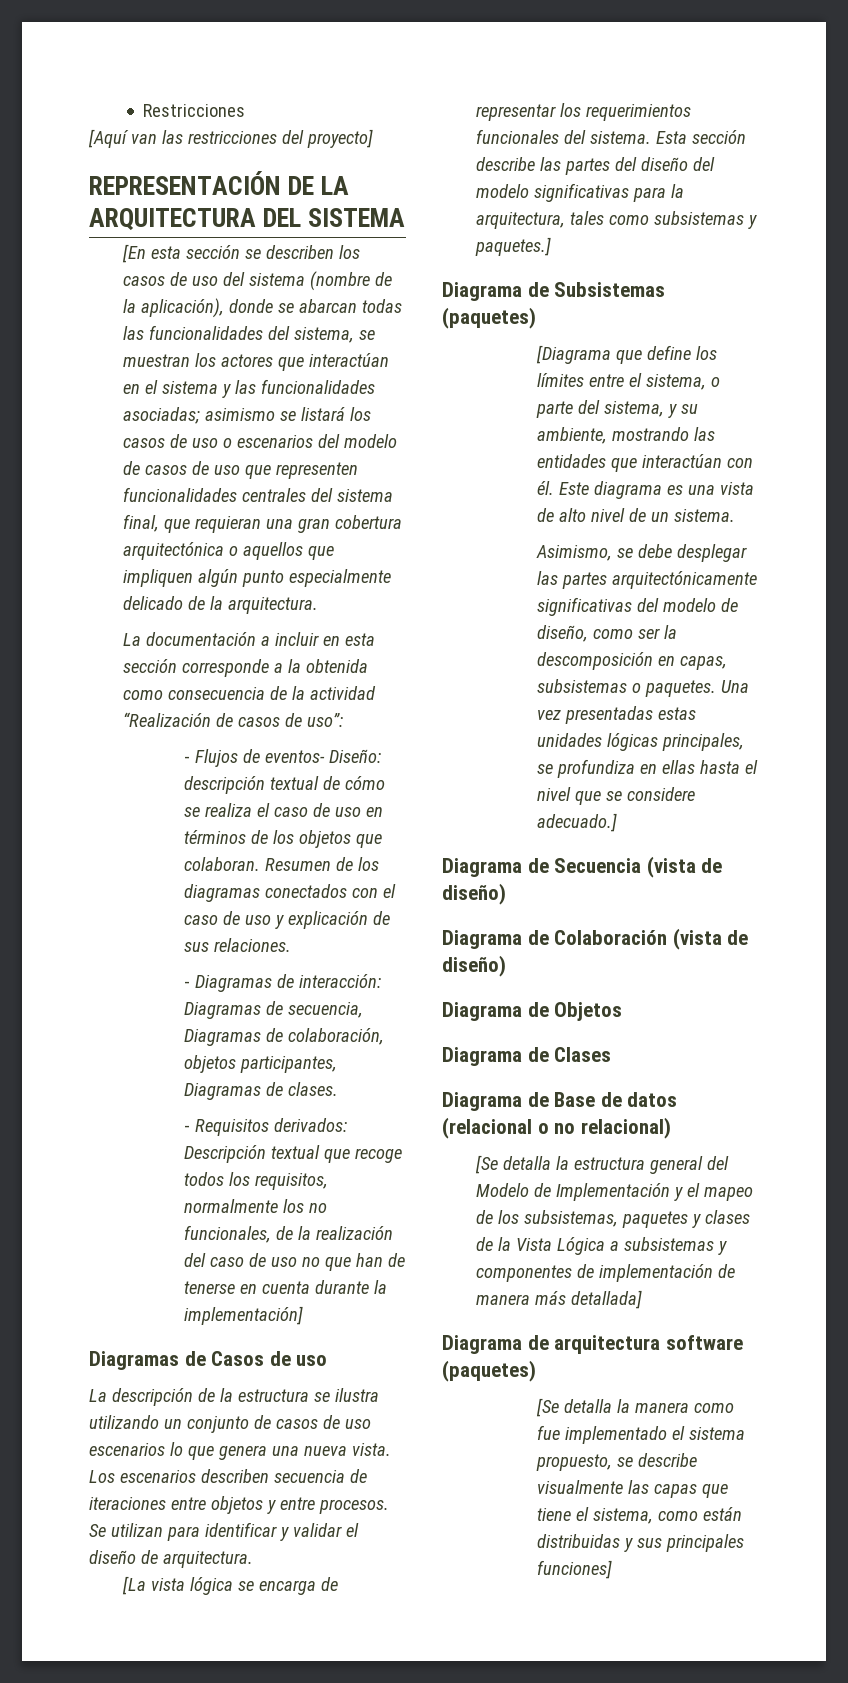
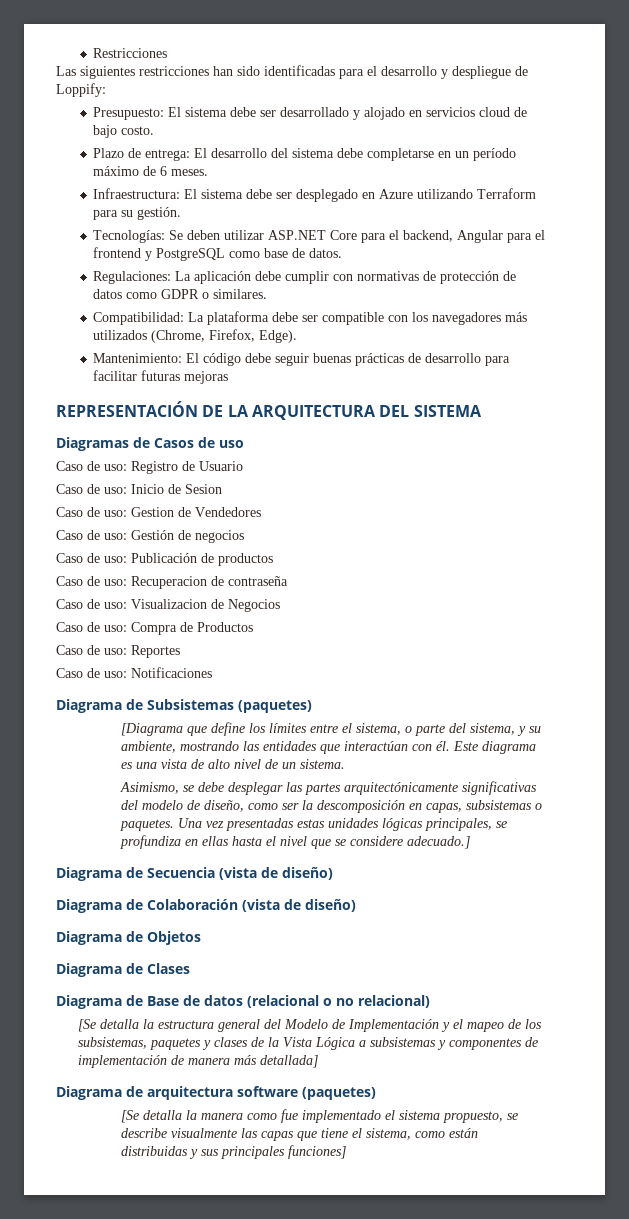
- [Aquí van las restricciones del proyecto]
+ Las siguientes restricciones han sido identificadas para el desarrollo y despliegue de Loppify:
+ Presupuesto: El sistema debe ser desarrollado y alojado en servicios cloud de bajo costo.
+ Plazo de entrega: El desarrollo del sistema debe completarse en un período máximo de 6 meses.
+ Infraestructura: El sistema debe ser desplegado en Azure utilizando Terraform para su gestión.
+ Tecnologías: Se deben utilizar ASP.NET Core para el backend, Angular para el frontend y PostgreSQL como base de datos.
+ Regulaciones: La aplicación debe cumplir con normativas de protección de datos como GDPR o similares.
+ Compatibilidad: La plataforma debe ser compatible con los navegadores más utilizados (Chrome, Firefox, Edge).
+ Mantenimiento: El código debe seguir buenas prácticas de desarrollo para facilitar futuras mejoras
- [En esta sección se describen los casos de uso del sistema (nombre de la aplicación), donde se abarcan todas las funcionalidades del sistema, se muestran los actores que interactúan en el sistema y las funcionalidades asociadas; asimismo se listará los casos de uso o escenarios del modelo de casos de uso que representen funcionalidades centrales del sistema final, que requieran una gran cobertura arquitectónica o aquellos que impliquen algún punto especialmente delicado de la arquitectura.
- La documentación a incluir en esta sección corresponde a la obtenida como consecuencia de la actividad “Realización de casos de uso”:
- - Flujos de eventos- Diseño: descripción textual de cómo se realiza el caso de uso en términos de los objetos que colaboran. Resumen de los diagramas conectados con el caso de uso y explicación de sus relaciones.
- - Diagramas de interacción: Diagramas de secuencia, Diagramas de colaboración, objetos participantes, Diagramas de clases.
- - Requisitos derivados: Descripción textual que recoge todos los requisitos, normalmente los no funcionales, de la realización del caso de uso no que han de tenerse en cuenta durante la implementación]
- La descripción de la estructura se ilustra utilizando un conjunto de casos de uso escenarios lo que genera una nueva vista. Los escenarios describen secuencia de iteraciones entre objetos y entre procesos. Se utilizan para identificar y validar el diseño de arquitectura.
- [La vista lógica se encarga de representar los requerimientos funcionales del sistema. Esta sección describe las partes del diseño del modelo significativas para la arquitectura, tales como subsistemas y paquetes.]
+ Caso de uso: Registro de Usuario
+ Caso de uso: Inicio de Sesion
+ Caso de uso: Gestion de Vendedores
+ Caso de uso: Gestión de negocios
+ Caso de uso: Publicación de productos
+ Caso de uso: Recuperacion de contraseña
+ Caso de uso: Visualizacion de Negocios
+ Caso de uso: Compra de Productos
+ Caso de uso: Reportes
+ Caso de uso: Notificaciones

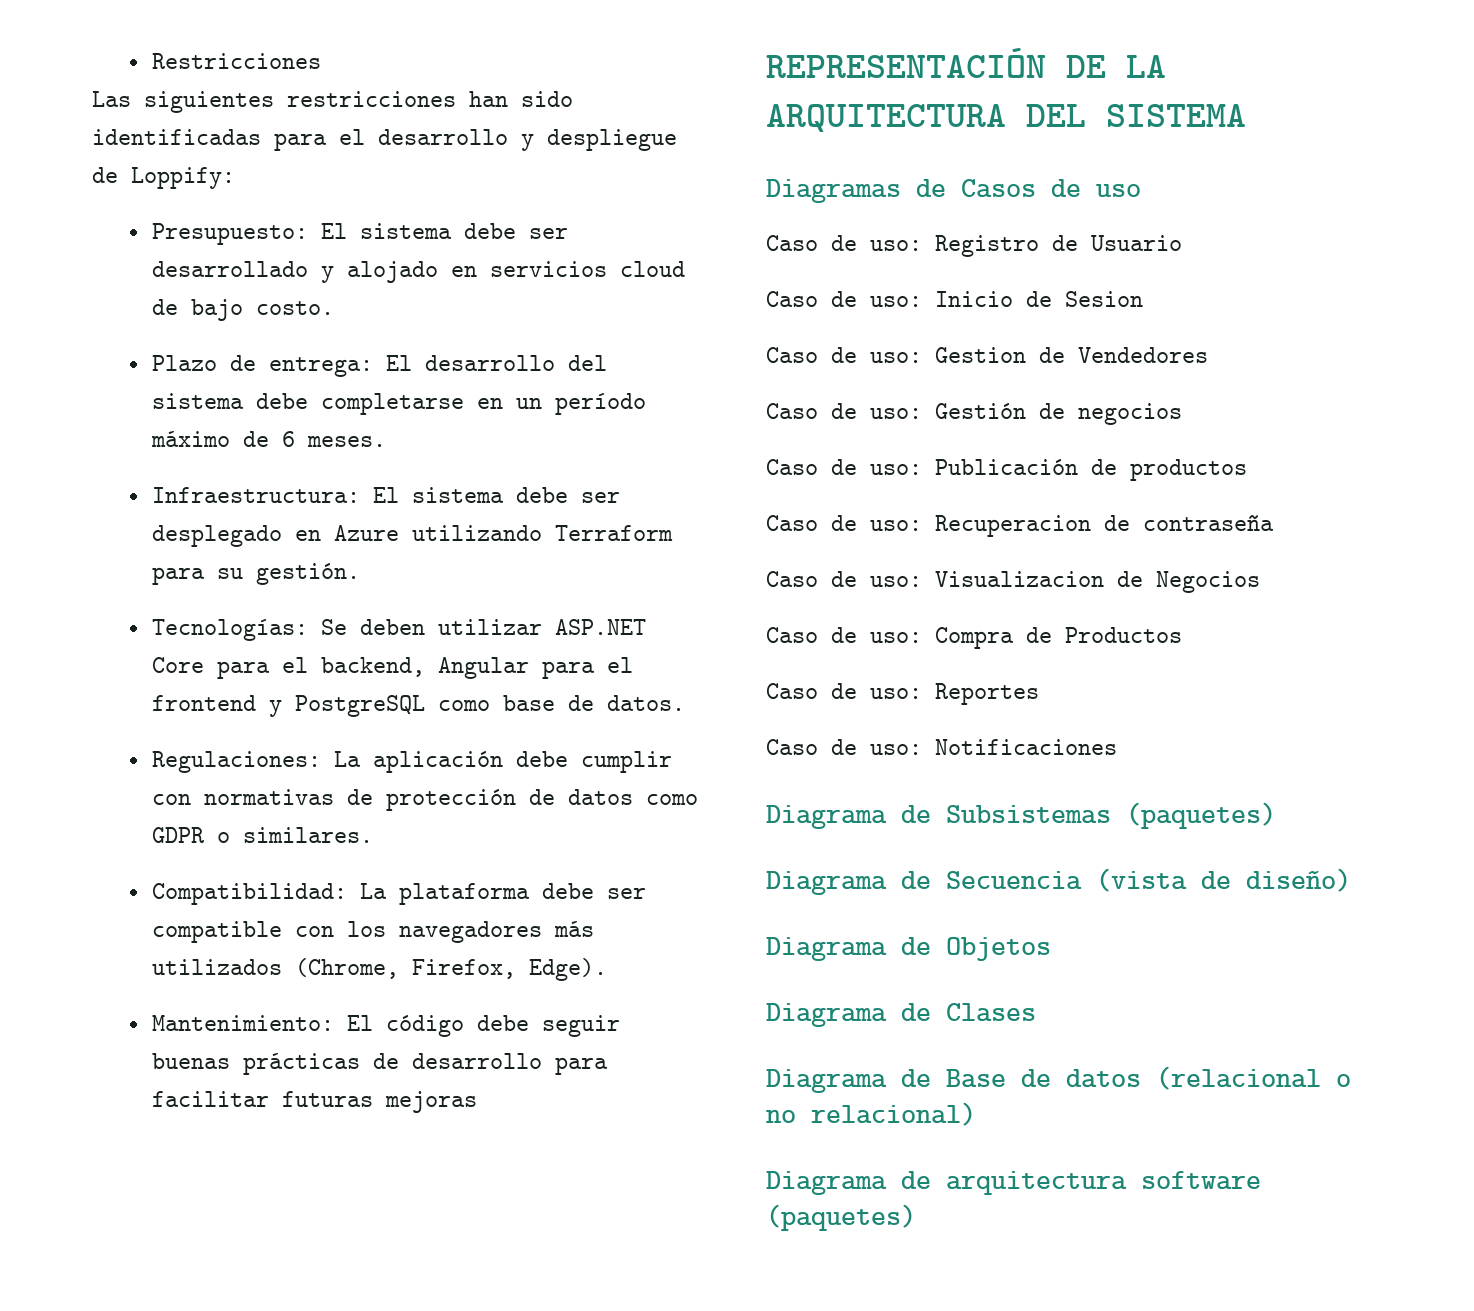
- [Diagrama que define los límites entre el sistema, o parte del sistema, y su ambiente, mostrando las entidades que interactúan con él. Este diagrama es una vista de alto nivel de un sistema.
- Asimismo, se debe desplegar las partes arquitectónicamente significativas del modelo de diseño, como ser la descomposición en capas, subsistemas o paquetes. Una vez presentadas estas unidades lógicas principales, se profundiza en ellas hasta el nivel que se considere adecuado.]
- Diagrama de Colaboración (vista de diseño)
- [Se detalla la estructura general del Modelo de Implementación y el mapeo de los subsistemas, paquetes y clases de la Vista Lógica a subsistemas y componentes de implementación de manera más detallada]
- [Se detalla la manera como fue implementado el sistema propuesto, se describe visualmente las capas que tiene el sistema, como están distribuidas y sus principales funciones]

